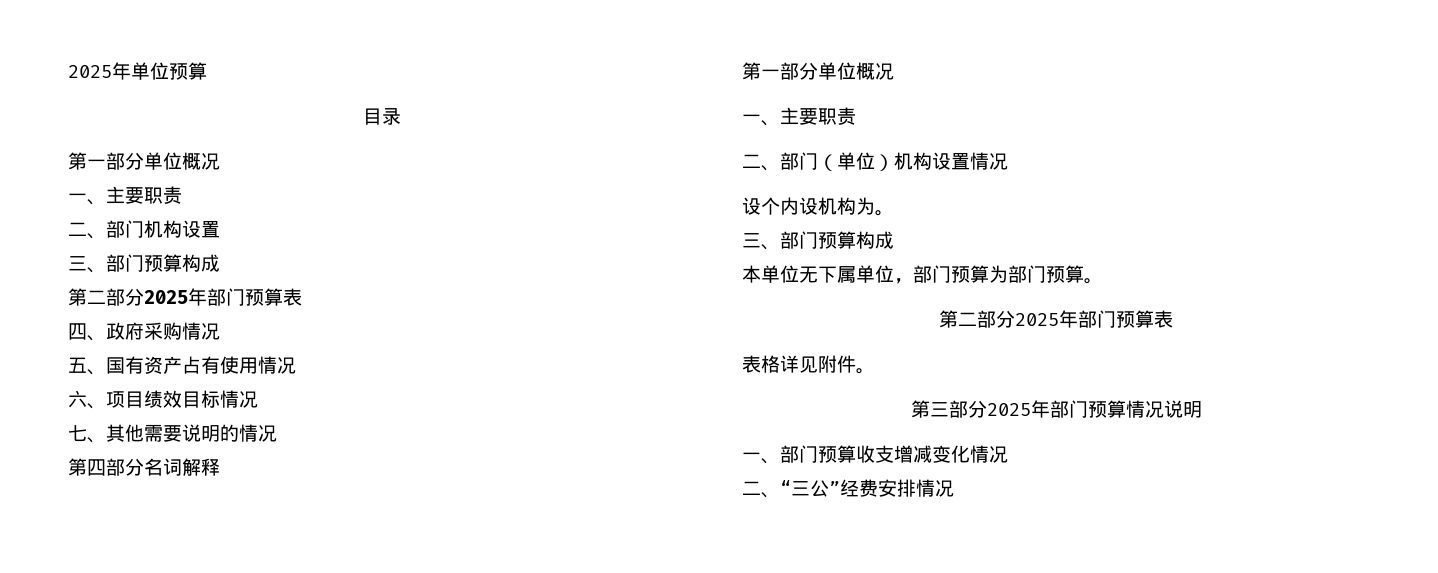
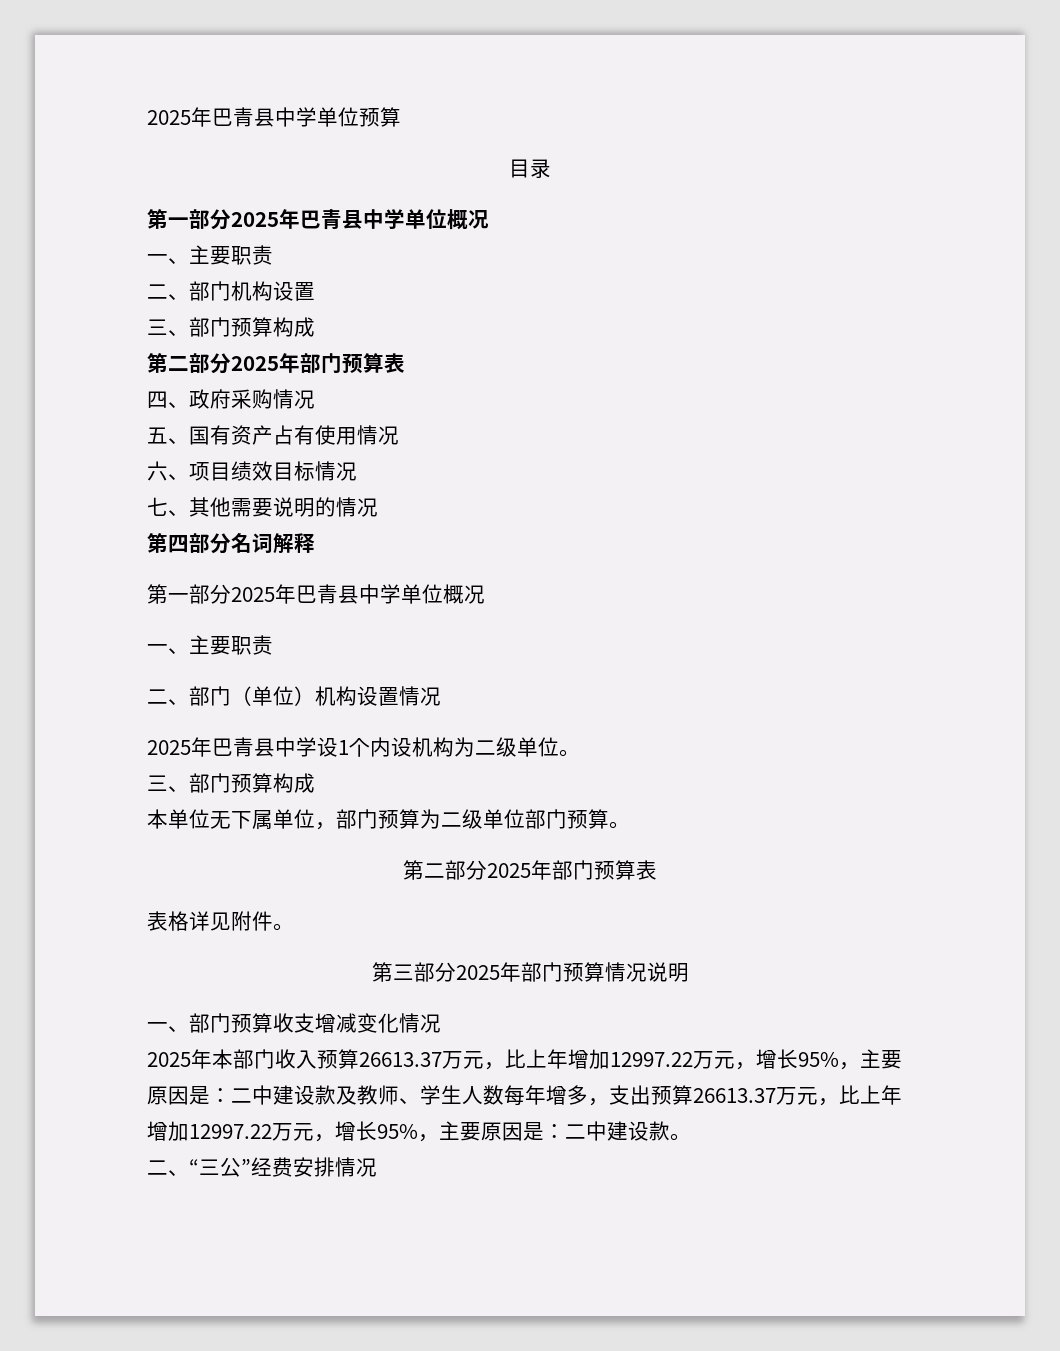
- 2025年单位预算
+ 2025年巴青县中学单位预算
  目录
- 第一部分单位概况
+ 第一部分2025年巴青县中学单位概况
  第四部分名词解释
- 第一部分单位概况
+ 第一部分2025年巴青县中学单位概况
- 设个内设机构为。
+ 2025年巴青县中学设1个内设机构为二级单位。
- 本单位无下属单位，部门预算为部门预算。
+ 本单位无下属单位，部门预算为二级单位部门预算。
+ 2025年本部门收入预算26613.37万元，比上年增加12997.22万元，增长95%，主要原因是：二中建设款及教师、学生人数每年增多，支出预算26613.37万元，比上年增加12997.22万元，增长95%，主要原因是：二中建设款。

